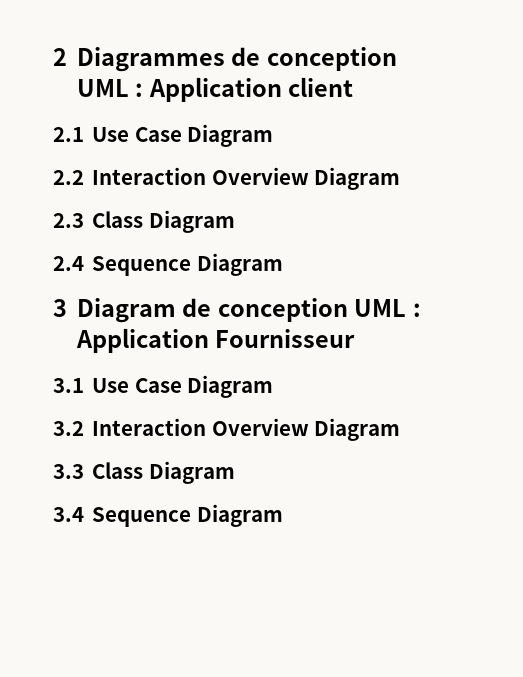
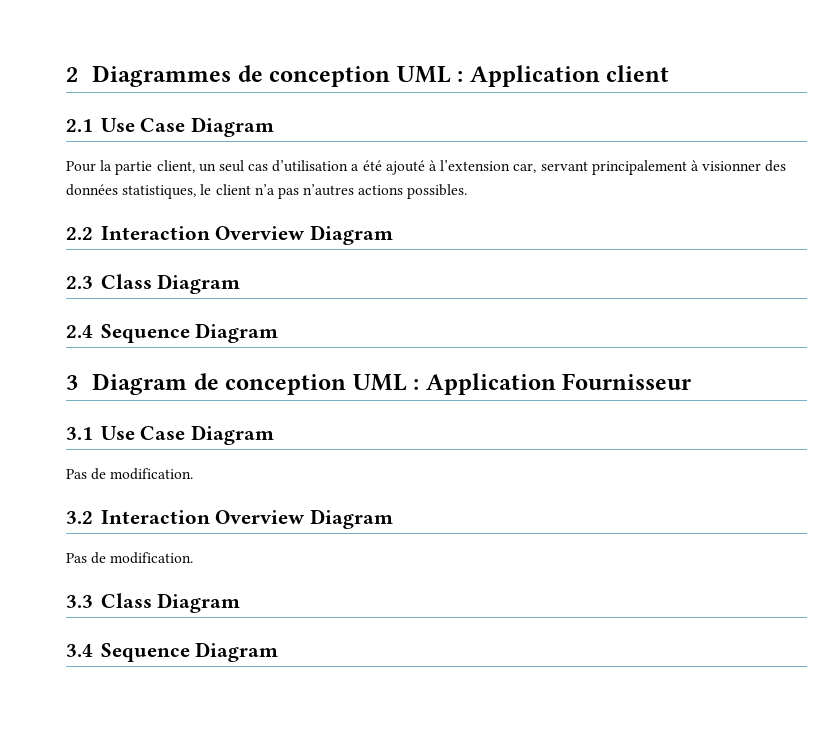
+ Pour la partie client, un seul cas d’utilisation a été ajouté à l’extension car, servant principalement à visionner des données statistiques, le client n’a pas n’autres actions possibles.
  3.1 Use Case Diagram
+ Pas de modification.
  3.2 Interaction Overview Diagram
+ Pas de modification.

